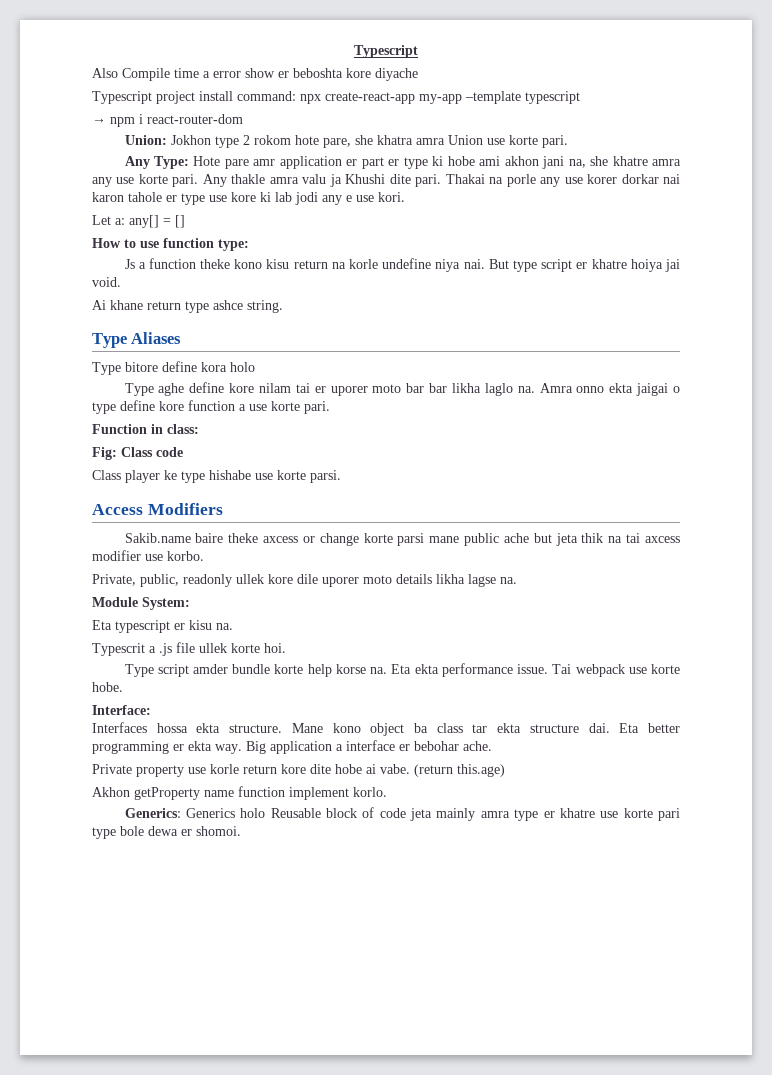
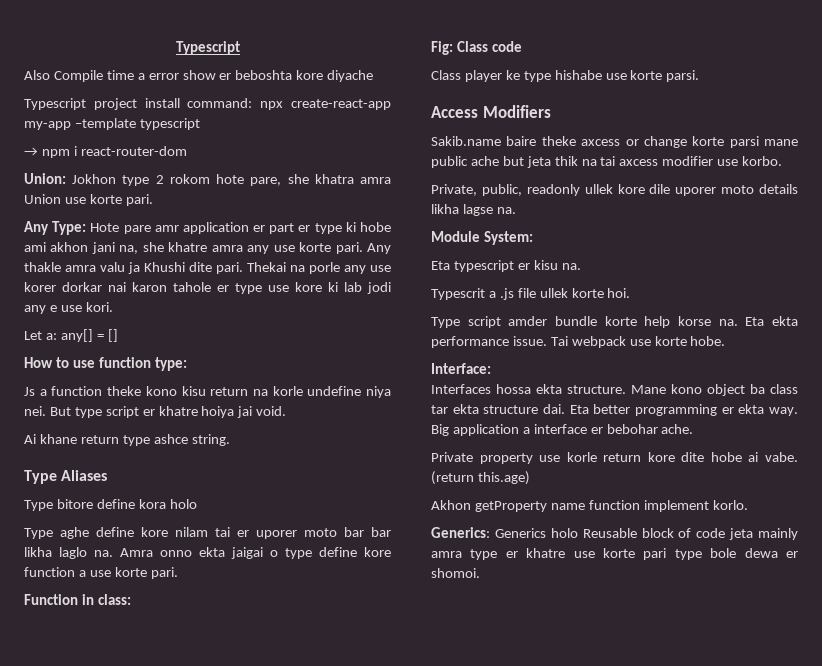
- Thakai na porle any use korer dorkar nai karon tahole er type use kore ki lab jodi any e use kori.
+ Thekai na porle any use korer dorkar nai karon tahole er type use kore ki lab jodi any e use kori.
- Js a function theke kono kisu return na korle undefine niya nai.
+ Js a function theke kono kisu return na korle undefine niya nei.

